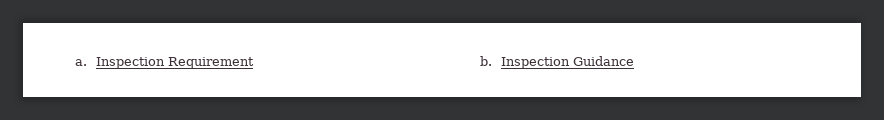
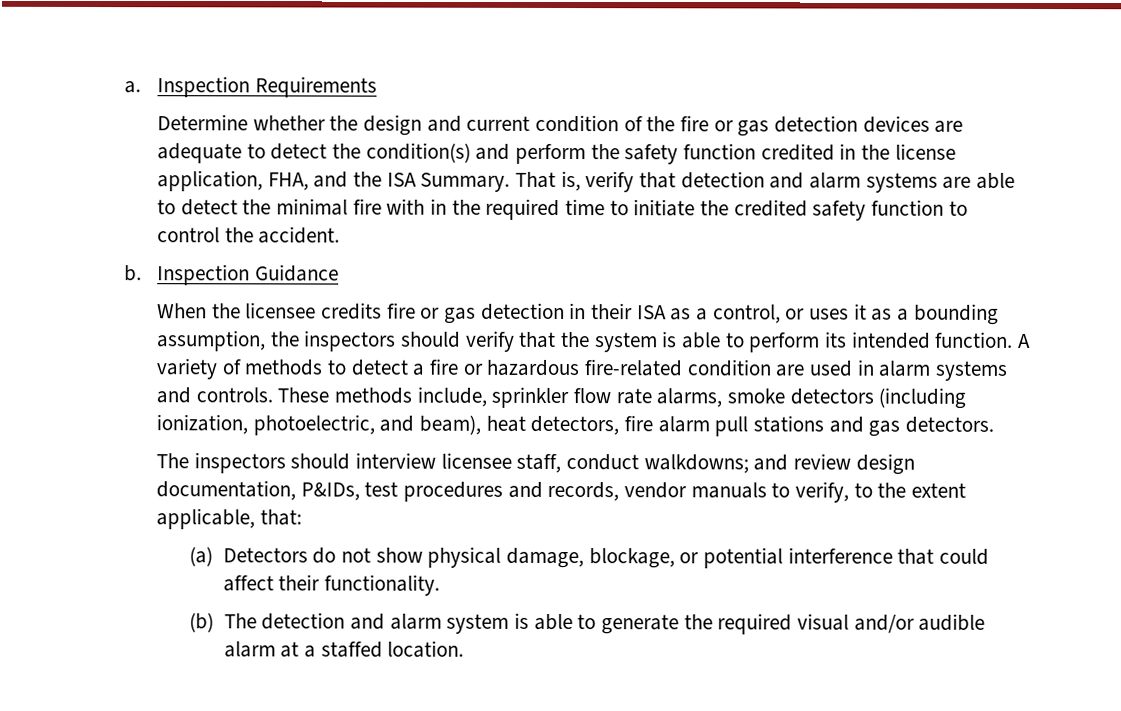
- Inspection Requirement
+ Inspection Requirements
+ Determine whether the design and current condition of the fire or gas detection devices are adequate to detect the condition(s) and perform the safety function credited in the license application, FHA, and the ISA Summary. That is, verify that detection and alarm systems are able to detect the minimal fire with in the required time to initiate the credited safety function to control the accident.
  b. Inspection Guidance
+ When the licensee credits fire or gas detection in their ISA as a control, or uses it as a bounding assumption, the inspectors should verify that the system is able to perform its intended function. A variety of methods to detect a fire or hazardous fire-related condition are used in alarm systems and controls. These methods include, sprinkler flow rate alarms, smoke detectors (including ionization, photoelectric, and beam), heat detectors, fire alarm pull stations and gas detectors.
+ The inspectors should interview licensee staff, conduct walkdowns; and review design documentation, P&IDs, test procedures and records, vendor manuals to verify, to the extent applicable, that:
+ (a) Detectors do not show physical damage, blockage, or potential interference that could affect their functionality.
+ (b) The detection and alarm system is able to generate the required visual and/or audible alarm at a staffed location.

